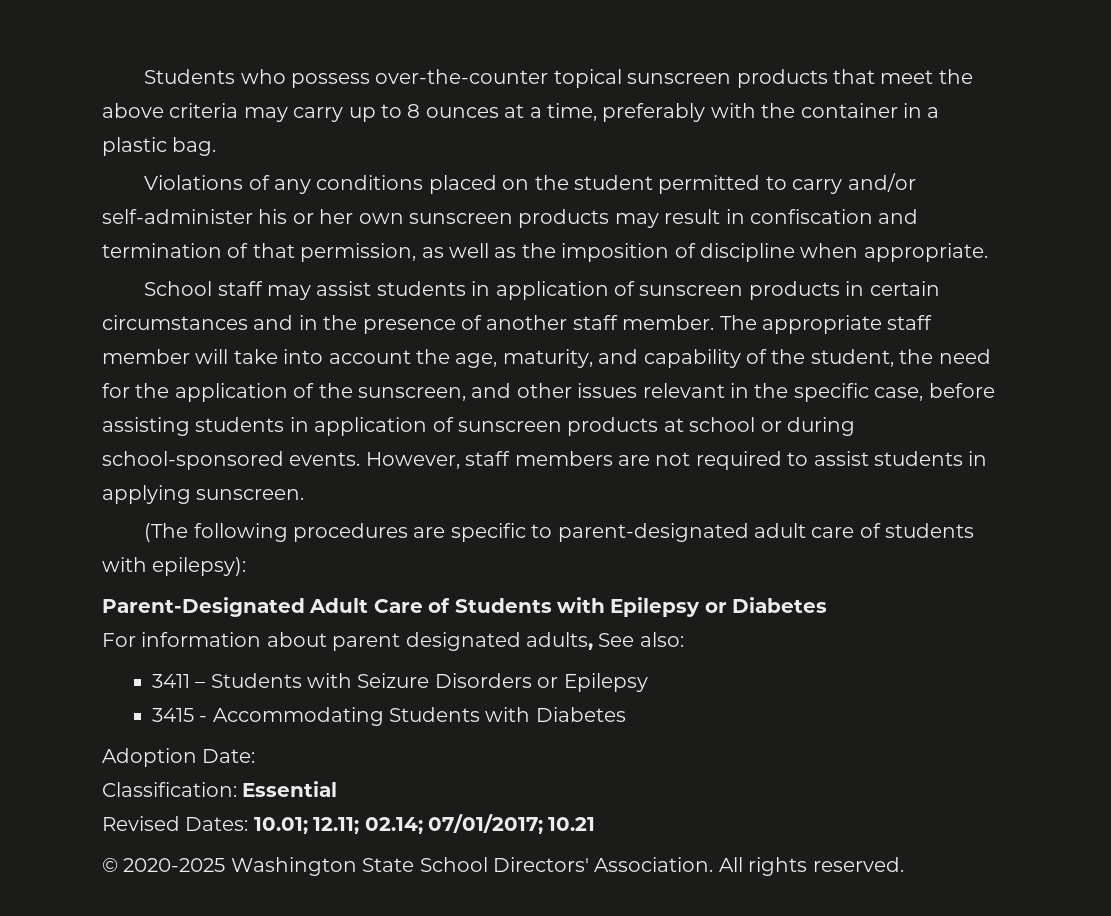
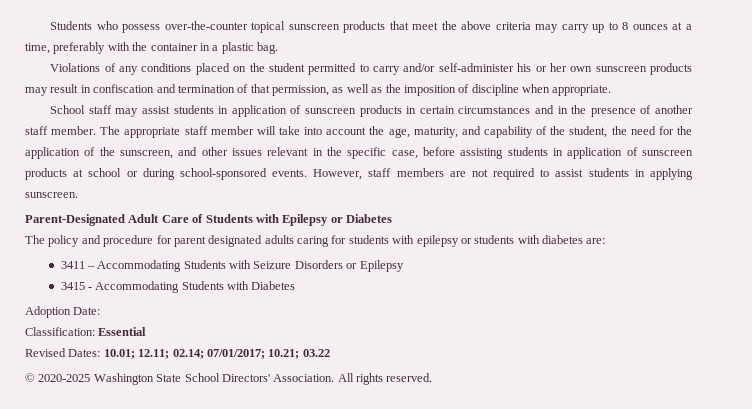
- (The following procedures are specific to parent-designated adult care of students with epilepsy):
- For information about parent designated adults, See also:
+ The policy and procedure for parent designated adults caring for students with epilepsy or students with diabetes are:
- 3411 – Students with Seizure Disorders or Epilepsy
+ 3411 – Accommodating Students with Seizure Disorders or Epilepsy
- Revised Dates: 10.01; 12.11; 02.14; 07/01/2017; 10.21
+ Revised Dates: 10.01; 12.11; 02.14; 07/01/2017; 10.21; 03.22

